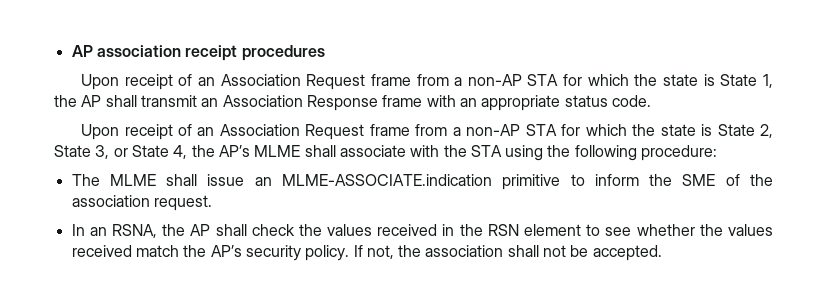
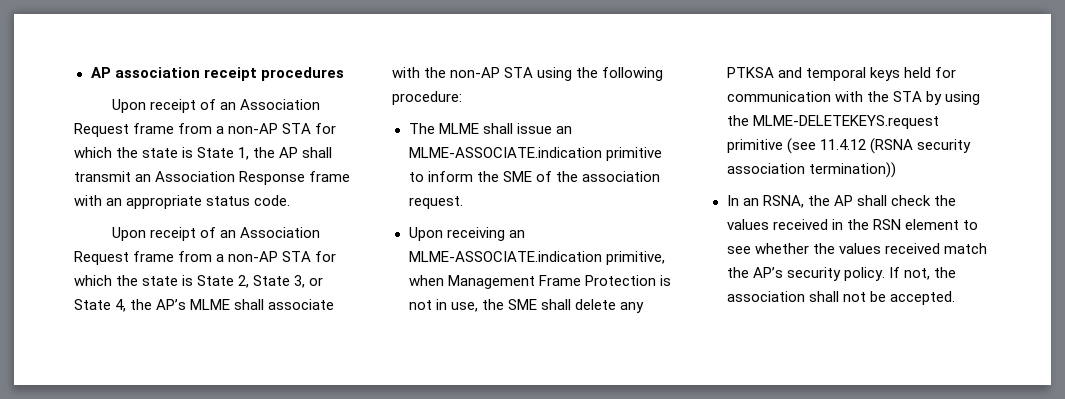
- Upon receipt of an Association Request frame from a non-AP STA for which the state is State 2, State 3, or State 4, the AP’s MLME shall associate with the STA using the following procedure:
+ Upon receipt of an Association Request frame from a non-AP STA for which the state is State 2, State 3, or State 4, the AP’s MLME shall associate with the non-AP STA using the following procedure:
+ Upon receiving an MLME-ASSOCIATE.indication primitive, when Management Frame Protection is not in use, the SME shall delete any PTKSA and temporal keys held for communication with the STA by using the MLME-DELETEKEYS.request primitive (see 11.4.12 (RSNA security association termination))

